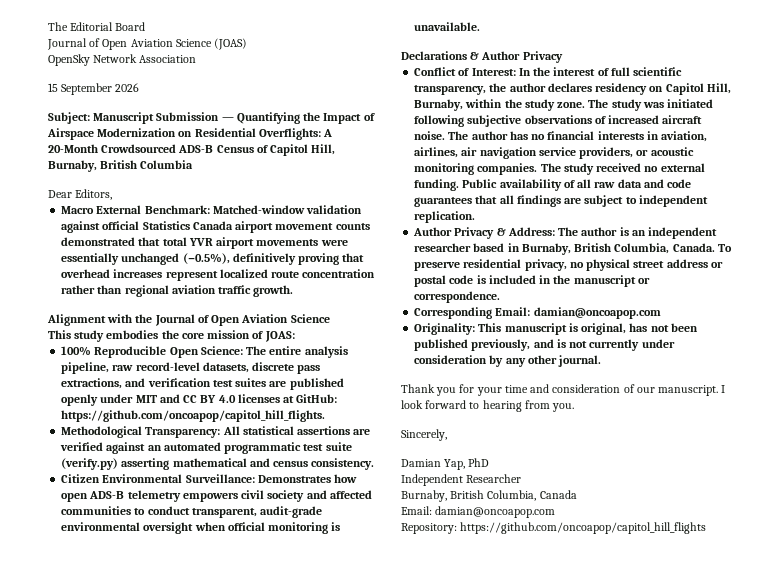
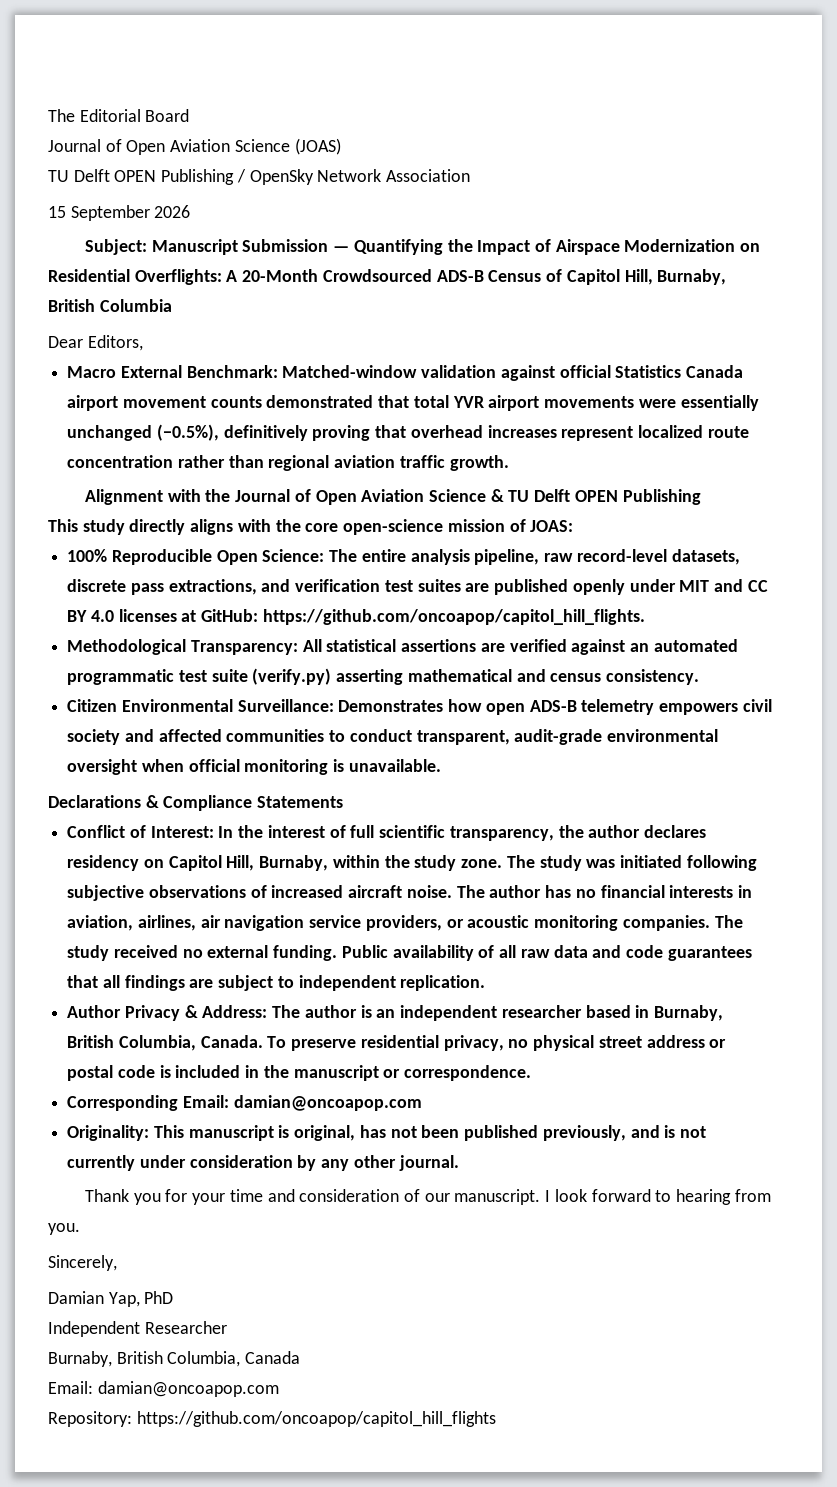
- OpenSky Network Association
+ TU Delft OPEN Publishing / OpenSky Network Association
- Alignment with the Journal of Open Aviation Science
+ Alignment with the Journal of Open Aviation Science & TU Delft OPEN Publishing
- This study embodies the core mission of JOAS:
+ This study directly aligns with the core open-science mission of JOAS:
- Declarations & Author Privacy
+ Declarations & Compliance Statements

